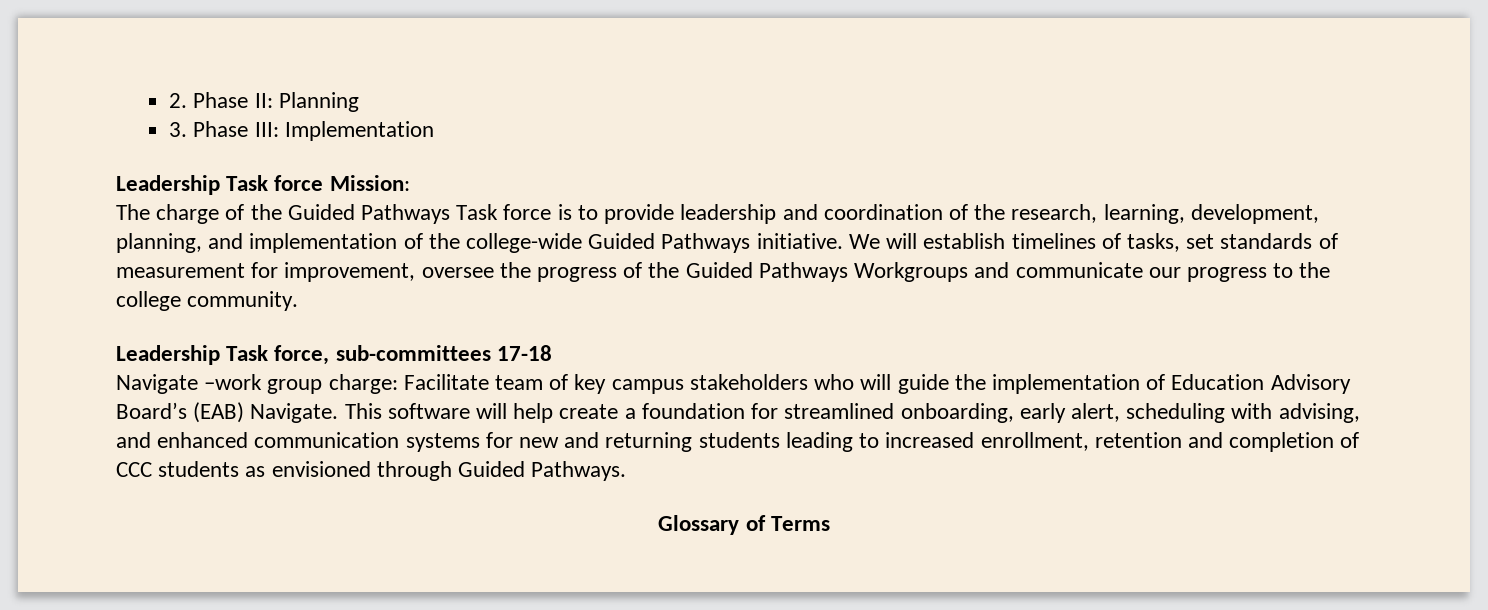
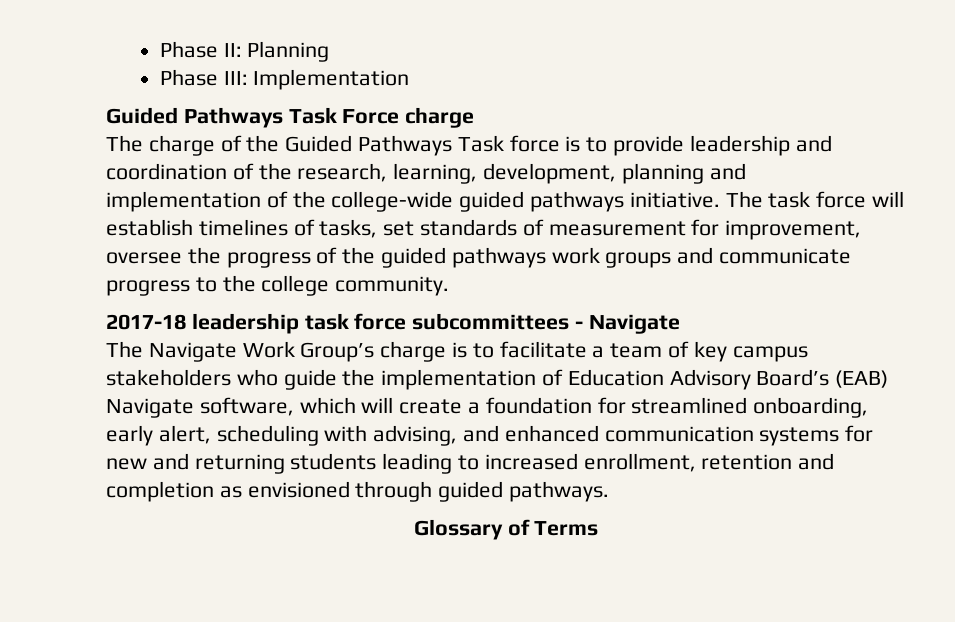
- 2. Phase II: Planning
+ Phase II: Planning
- 3. Phase III: Implementation
+ Phase III: Implementation
- Leadership Task force Mission:
+ Guided Pathways Task Force charge
- The charge of the Guided Pathways Task force is to provide leadership and coordination of the research, learning, development, planning, and implementation of the college-wide Guided Pathways initiative. We will establish timelines of tasks, set standards of measurement for improvement, oversee the progress of the Guided Pathways Workgroups and communicate our progress to the college community.
+ The charge of the Guided Pathways Task force is to provide leadership and coordination of the research, learning, development, planning and implementation of the college-wide guided pathways initiative. The task force will establish timelines of tasks, set standards of measurement for improvement, oversee the progress of the guided pathways work groups and communicate progress to the college community.
- Leadership Task force, sub-committees 17-18
- Navigate –work group charge: Facilitate team of key campus stakeholders who will guide the implementation of Education Advisory Board’s (EAB) Navigate. This software will help create a foundation for streamlined onboarding, early alert, scheduling with advising, and enhanced communication systems for new and returning students leading to increased enrollment, retention and completion of CCC students as envisioned through Guided Pathways.
+ 2017-18 leadership task force subcommittees - Navigate
+ The Navigate Work Group’s charge is to facilitate a team of key campus stakeholders who guide the implementation of Education Advisory Board’s (EAB) Navigate software, which will create a foundation for streamlined onboarding, early alert, scheduling with advising, and enhanced communication systems for new and returning students leading to increased enrollment, retention and completion as envisioned through guided pathways.

